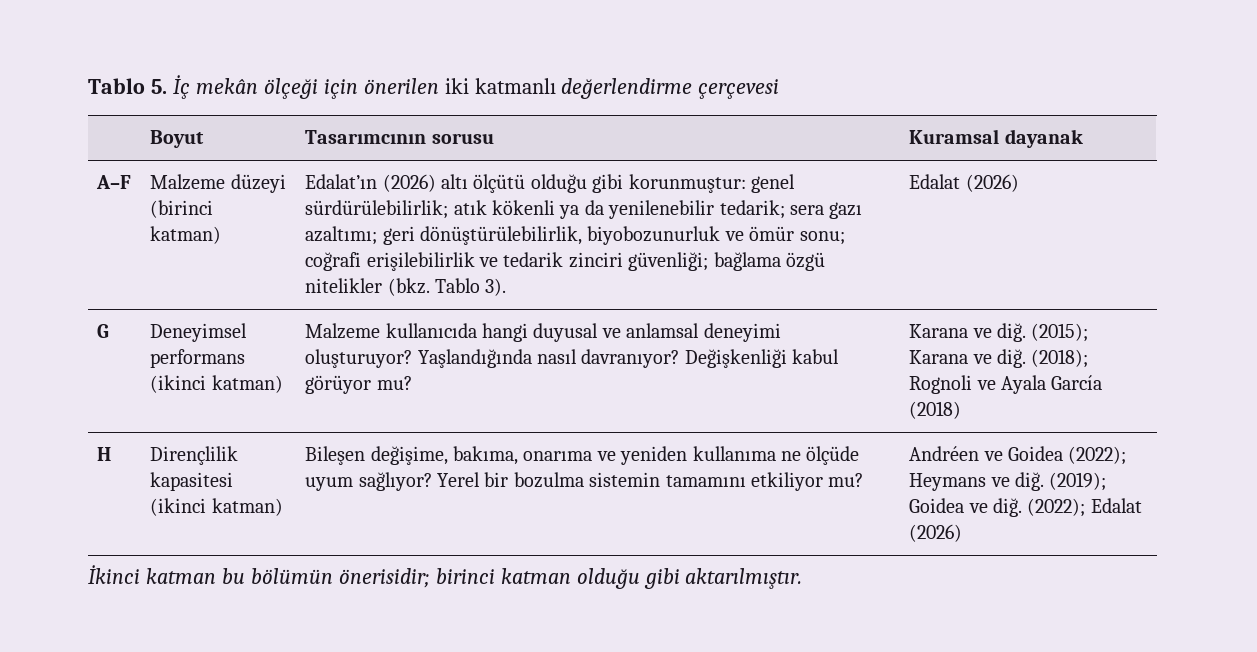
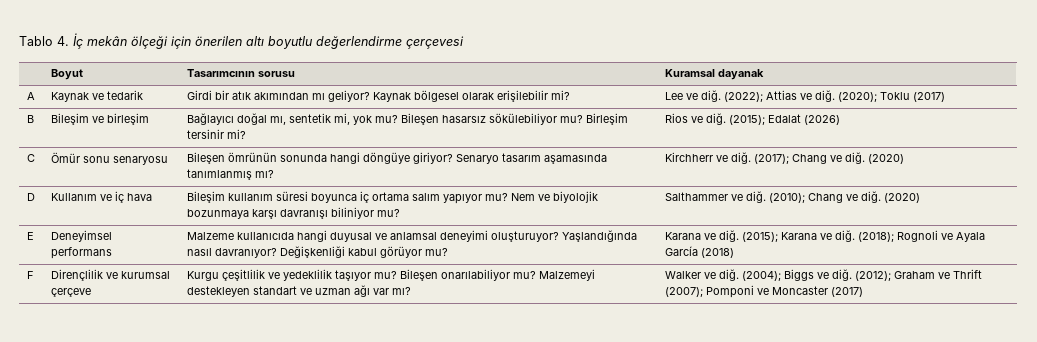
- Tablo 5. İç mekân ölçeği için önerilen iki katmanlı değerlendirme çerçevesi
+ Tablo 4. İç mekân ölçeği için önerilen altı boyutlu değerlendirme çerçevesi
- A–F | Malzeme düzeyi (birinci katman) | Edalat’ın (2026) altı ölçütü olduğu gibi korunmuştur: genel sürdürülebilirlik; atık kökenli ya da yenilenebilir tedarik; sera gazı azaltımı; geri dönüştürülebilirlik, biyobozunurluk ve ömür sonu; coğrafi erişilebilirlik ve tedarik zinciri güvenliği; bağlama özgü nitelikler (bkz. Tablo 3). | Edalat (2026)
- G | Deneyimsel performans (ikinci katman) | Malzeme kullanıcıda hangi duyusal ve anlamsal deneyimi oluşturuyor? Yaşlandığında nasıl davranıyor? Değişkenliği kabul görüyor mu? | Karana ve diğ. (2015); Karana ve diğ. (2018); Rognoli ve Ayala García (2018)
+ A | Kaynak ve tedarik | Girdi bir atık akımından mı geliyor? Kaynak bölgesel olarak erişilebilir mi? | Lee ve diğ. (2022); Attias ve diğ. (2020); Toklu (2017)
+ B | Bileşim ve birleşim | Bağlayıcı doğal mı, sentetik mi, yok mu? Bileşen hasarsız sökülebiliyor mu? Birleşim tersinir mi? | Rios ve diğ. (2015); Edalat (2026)
+ C | Ömür sonu senaryosu | Bileşen ömrünün sonunda hangi döngüye giriyor? Senaryo tasarım aşamasında tanımlanmış mı? | Kirchherr ve diğ. (2017); Chang ve diğ. (2020)
+ D | Kullanım ve iç hava | Bileşim kullanım süresi boyunca iç ortama salım yapıyor mu? Nem ve biyolojik bozunmaya karşı davranışı biliniyor mu? | Salthammer ve diğ. (2010); Chang ve diğ. (2020)
+ E | Deneyimsel performans | Malzeme kullanıcıda hangi duyusal ve anlamsal deneyimi oluşturuyor? Yaşlandığında nasıl davranıyor? Değişkenliği kabul görüyor mu? | Karana ve diğ. (2015); Karana ve diğ. (2018); Rognoli ve Ayala García (2018)
- H | Dirençlilik kapasitesi (ikinci katman) | Bileşen değişime, bakıma, onarıma ve yeniden kullanıma ne ölçüde uyum sağlıyor? Yerel bir bozulma sistemin tamamını etkiliyor mu? | Andréen ve Goidea (2022); Heymans ve diğ. (2019); Goidea ve diğ. (2022); Edalat (2026)
- İkinci katman bu bölümün önerisidir; birinci katman olduğu gibi aktarılmıştır.
+ F | Dirençlilik ve kurumsal çerçeve | Kurgu çeşitlilik ve yedeklilik taşıyor mu? Bileşen onarılabiliyor mu? Malzemeyi destekleyen standart ve uzman ağı var mı? | Walker ve diğ. (2004); Biggs ve diğ. (2012); Graham ve Thrift (2007); Pomponi ve Moncaster (2017)

